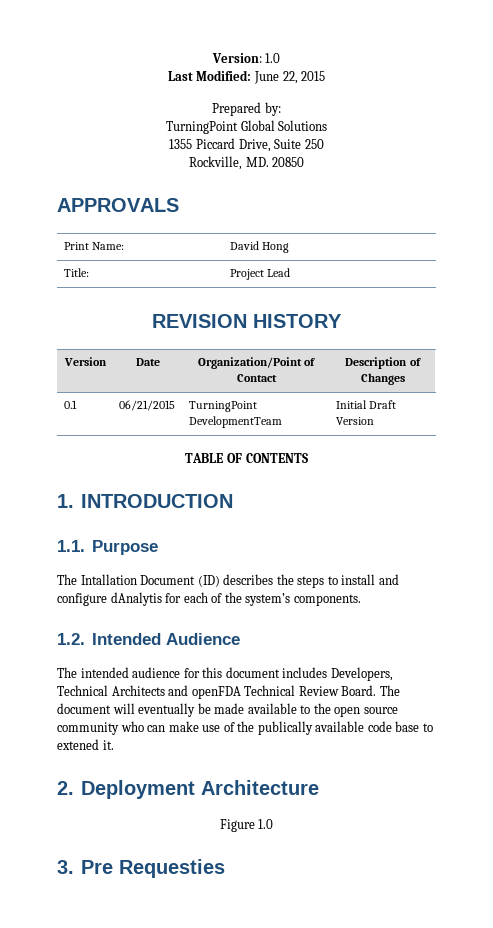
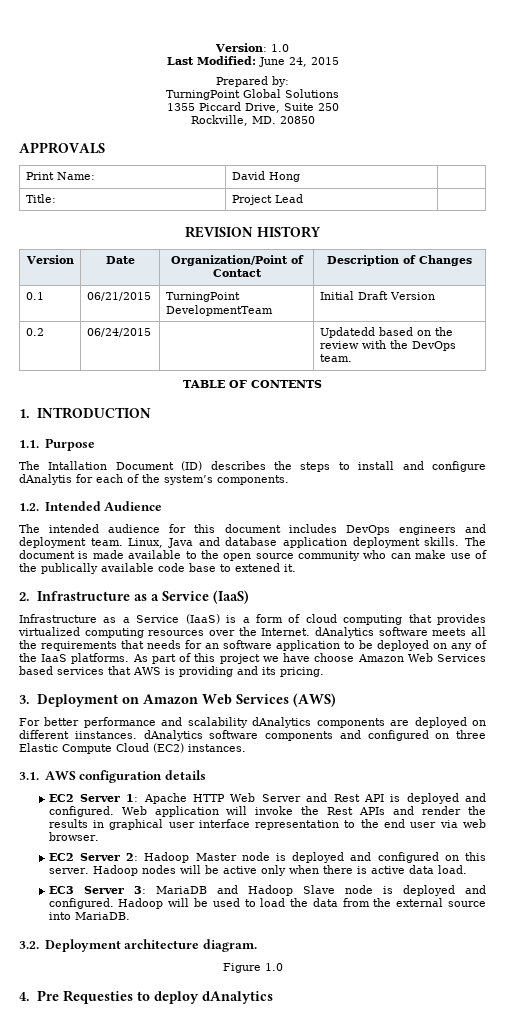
- Last Modified: June 22, 2015
+ Last Modified: June 24, 2015
+ 0.2 | 06/24/2015 | | Updatedd based on the review with the DevOps team.
- The intended audience for this document includes Developers, Technical Architects and openFDA Technical Review Board. The document will eventually be made available to the open source community who can make use of the publically available code base to extened it.
+ The intended audience for this document includes DevOps engineers and deployment team. Linux, Java and database application deployment skills. The document is made available to the open source community who can make use of the publically available code base to extened it.
- 2. Deployment Architecture
+ 2. Infrastructure as a Service (IaaS)
+ Infrastructure as a Service (IaaS) is a form of cloud computing that provides virtualized computing resources over the Internet. dAnalytics software meets all the requirements that needs for an software application to be deployed on any of the IaaS platforms. As part of this project we have choose Amazon Web Services based services that AWS is providing and its pricing.
+ 3. Deployment on Amazon Web Services (AWS)
+ For better performance and scalability dAnalytics components are deployed on different iinstances. dAnalytics software components and configured on three Elastic Compute Cloud (EC2) instances.
+ 3.1. AWS configuration details
+ EC2 Server 1: Apache HTTP Web Server and Rest API is deployed and configured. Web application will invoke the Rest APIs and render the results in graphical user interface representation to the end user via web browser.
+ EC2 Server 2: Hadoop Master node is deployed and configured on this server. Hadoop nodes will be active only when there is active data load.
+ EC3 Server 3: MariaDB and Hadoop Slave node is deployed and configured. Hadoop will be used to load the data from the external source into MariaDB.
+ 3.2. Deployment architecture diagram.
- 3. Pre Requesties
+ 4. Pre Requesties to deploy dAnalytics

